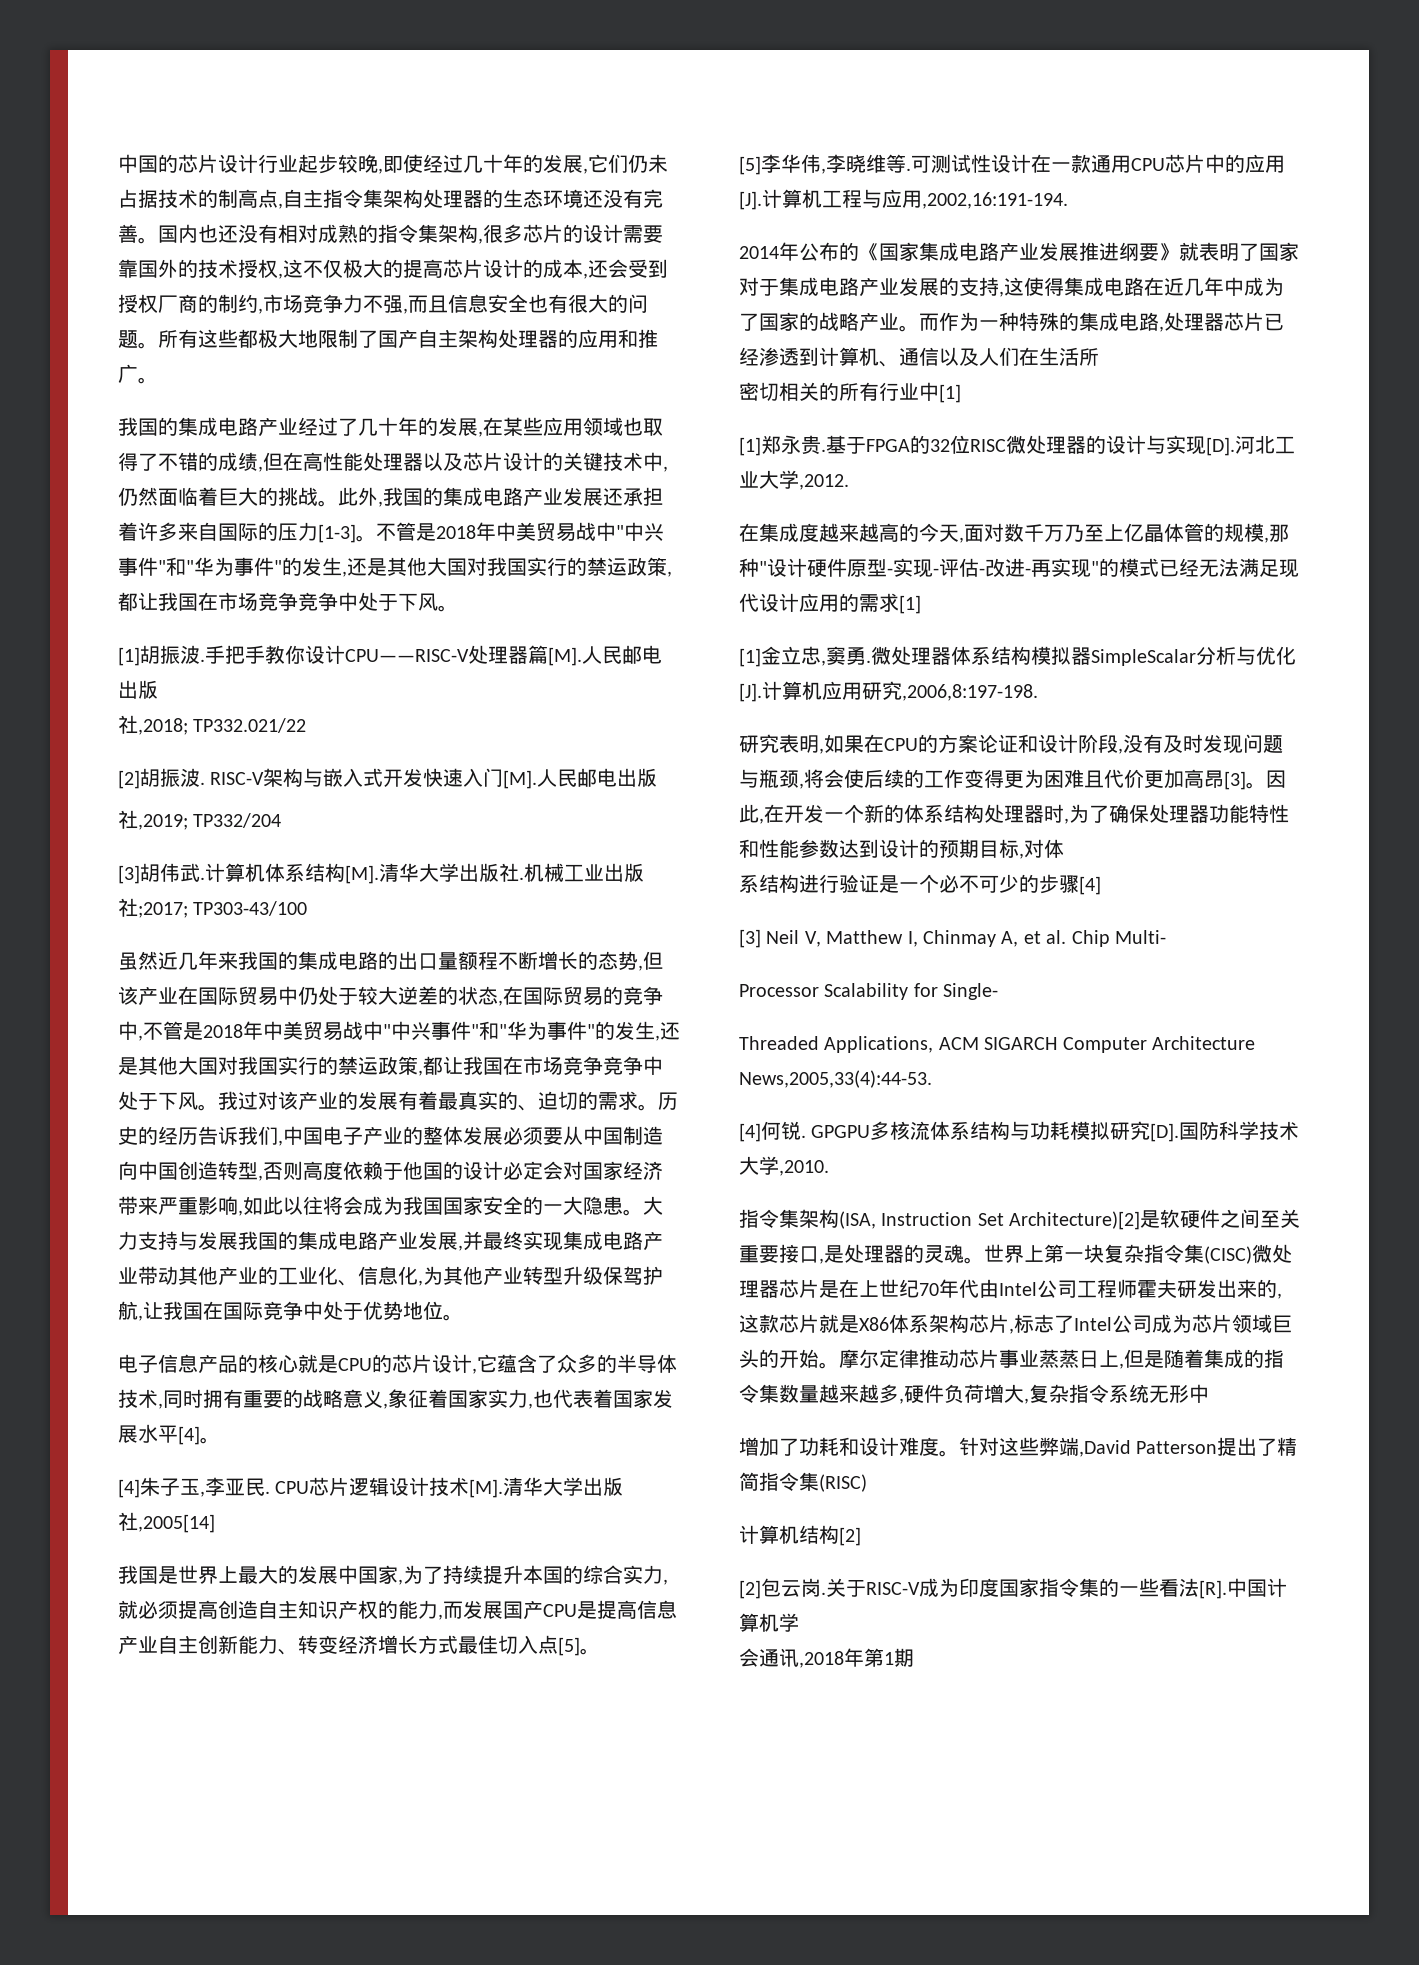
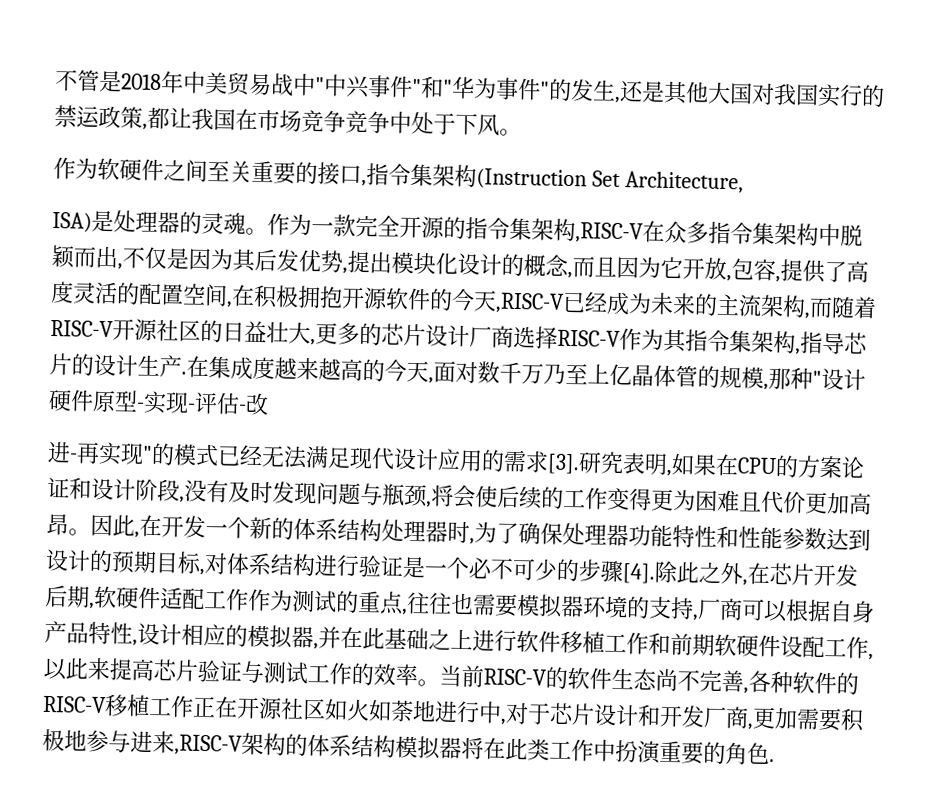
- 中国的芯片设计行业起步较晚,即使经过几十年的发展,它们仍未占据技术的制高点,自主指令集架构处理器的生态环境还没有完善。国内也还没有相对成熟的指令集架构,很多芯片的设计需要靠国外的技术授权,这不仅极大的提高芯片设计的成本,还会受到授权厂商的制约,市场竞争力不强,而且信息安全也有很大的问题。所有这些都极大地限制了国产自主架构处理器的应用和推广。
- 我国的集成电路产业经过了几十年的发展,在某些应用领域也取得了不错的成绩,但在高性能处理器以及芯片设计的关键技术中,仍然面临着巨大的挑战。此外,我国的集成电路产业发展还承担着许多来自国际的压力[1-3]。
- [1]胡振波.手把手教你设计CPU——RISC-V处理器篇[M].人民邮电出版
- 社,2018; TP332.021/22
- [2]胡振波. RISC-V架构与嵌入式开发快速入门[M].人民邮电出版
- 社,2019; TP332/204
- [3]胡伟武.计算机体系结构[M].清华大学出版社.机械工业出版
- 社;2017; TP303-43/100
- 虽然近几年来我国的集成电路的出口量额程不断增长的态势,但该产业在国际贸易中仍处于较大逆差的状态,在国际贸易的竞争中,不管是2018年中美贸易战中"中兴事件"和"华为事件"的发生,还是其他大国对我国实行的禁运政策,都让我国在市场竞争竞争中处于下风。我过对该产业的发展有着最真实的、迫切的需求。历史的经历告诉我们,中国电子产业的整体发展必须要从中国制造向中国创造转型,否则高度依赖于他国的设计必定会对国家经济带来严重影响,如此以往将会成为我国国家安全的一大隐患。大力支持与发展我国的集成电路产业发展,并最终实现集成电路产业带动其他产业的工业化、信息化,为其他产业转型升级保驾护航,让我国在国际竞争中处于优势地位。
- 电子信息产品的核心就是CPU的芯片设计,它蕴含了众多的半导体技术,同时拥有重要的战略意义,象征着国家实力,也代表着国家发展水平[4]。
- [4]朱子玉,李亚民. CPU芯片逻辑设计技术[M].清华大学出版
- 社,2005[14]
- 我国是世界上最大的发展中国家,为了持续提升本国的综合实力,就必须提高创造自主知识产权的能力,而发展国产CPU是提高信息产业自主创新能力、转变经济增长方式最佳切入点[5]。
- [5]李华伟,李晓维等.可测试性设计在一款通用CPU芯片中的应用[J].计算机工程与应用,2002,16:191-194.
- 2014年公布的《国家集成电路产业发展推进纲要》就表明了国家对于集成电路产业发展的支持,这使得集成电路在近几年中成为了国家的战略产业。而作为一种特殊的集成电路,处理器芯片已经渗透到计算机、通信以及人们在生活所
- 密切相关的所有行业中[1]
- [1]郑永贵.基于FPGA的32位RISC微处理器的设计与实现[D].河北工业大学,2012.
- 在集成度越来越高的今天,面对数千万乃至上亿晶体管的规模,那种"设计硬件原型-实现-评估-改进-再实现"的模式已经无法满足现代设计应用的需求[1]
- [1]金立忠,窦勇.微处理器体系结构模拟器SimpleScalar分析与优化[J].计算机应用研究,2006,8:197-198.
- 研究表明,如果在CPU的方案论证和设计阶段,没有及时发现问题与瓶颈,将会使后续的工作变得更为困难且代价更加高昂[3]。
+ 作为软硬件之间至关重要的接口,指令集架构(Instruction Set Architecture,
+ ISA)是处理器的灵魂。作为一款完全开源的指令集架构,RISC-V在众多指令集架构中脱颖而出,不仅是因为其后发优势,提出模块化设计的概念,而且因为它开放,包容,提供了高度灵活的配置空间,在积极拥抱开源软件的今天,RISC-V已经成为未来的主流架构,而随着RISC-V开源社区的日益壮大,更多的芯片设计厂商选择RISC-V作为其指令集架构,指导芯片的设计生产.在集成度越来越高的今天,面对数千万乃至上亿晶体管的规模,那种"设计硬件原型-实现-评估-改
+ 进-再实现"的模式已经无法满足现代设计应用的需求[3].研究表明,如果在CPU的方案论证和设计阶段,没有及时发现问题与瓶颈,将会使后续的工作变得更为困难且代价更加高昂。
- 因此,在开发一个新的体系结构处理器时,为了确保处理器功能特性和性能参数达到设计的预期目标,对体
- 系结构进行验证是一个必不可少的步骤[4]
- [3] Neil V, Matthew I, Chinmay A, et al. Chip Multi-
- Processor Scalability for Single-
- Threaded Applications, ACM SIGARCH Computer Architecture News,2005,33(4):44-53.
- [4]何锐. GPGPU多核流体系结构与功耗模拟研究[D].国防科学技术大学,2010.
- 指令集架构(ISA, Instruction Set Architecture)[2]是软硬件之间至关重要接口,是处理器的灵魂。世界上第一块复杂指令集(CISC)微处理器芯片是在上世纪70年代由Intel公司工程师霍夫研发出来的,这款芯片就是X86体系架构芯片,标志了Intel公司成为芯片领域巨头的开始。摩尔定律推动芯片事业蒸蒸日上,但是随着集成的指令集数量越来越多,硬件负荷增大,复杂指令系统无形中
- 增加了功耗和设计难度。针对这些弊端,David Patterson提出了精简指令集(RISC)
- 计算机结构[2]
- [2]包云岗.关于RISC-V成为印度国家指令集的一些看法[R].中国计算机学
- 会通讯,2018年第1期
+ 因此,在开发一个新的体系结构处理器时,为了确保处理器功能特性和性能参数达到设计的预期目标,对体系结构进行验证是一个必不可少的步骤[4].除此之外,在芯片开发后期,软硬件适配工作作为测试的重点,往往也需要模拟器环境的支持,厂商可以根据自身产品特性,设计相应的模拟器,并在此基础之上进行软件移植工作和前期软硬件设配工作,以此来提高芯片验证与测试工作的效率。当前RISC-V的软件生态尚不完善,各种软件的RISC-V移植工作正在开源社区如火如荼地进行中,对于芯片设计和开发厂商,更加需要积极地参与进来,RISC-V架构的体系结构模拟器将在此类工作中扮演重要的角色.

